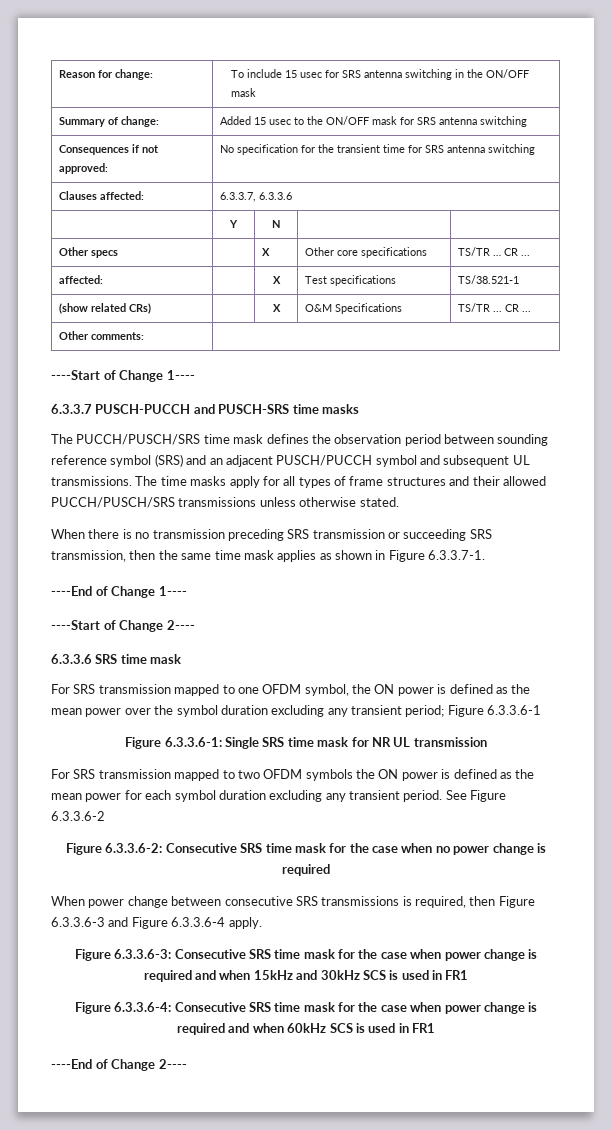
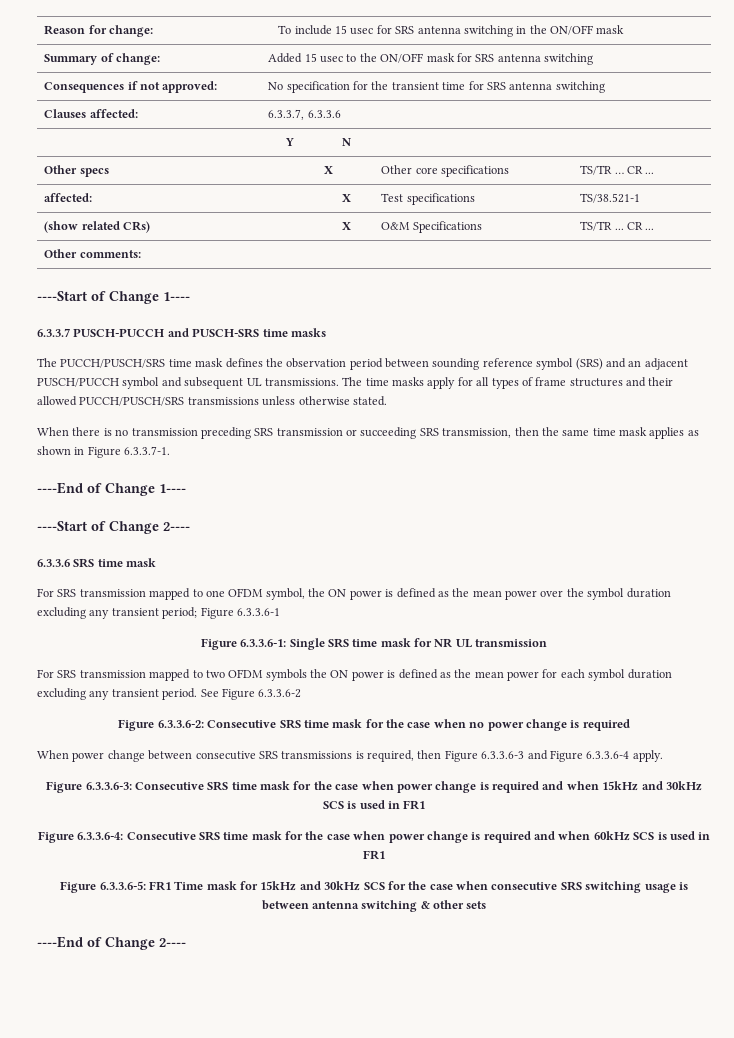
+ Figure 6.3.3.6-5: FR1 Time mask for 15kHz and 30kHz SCS for the case when consecutive SRS switching usage is between antenna switching & other sets

